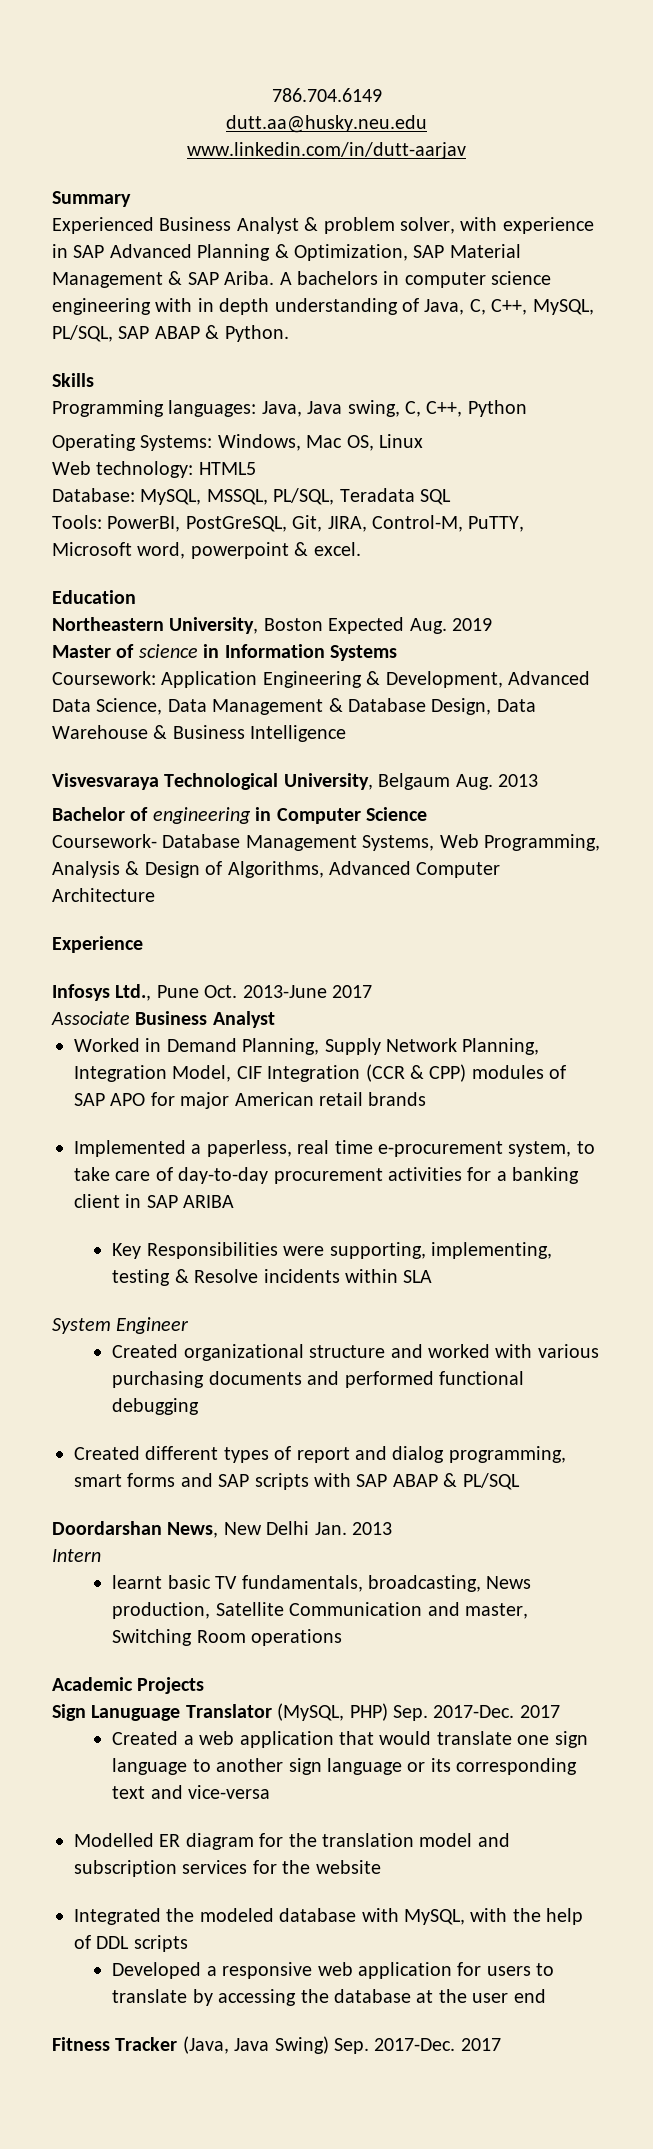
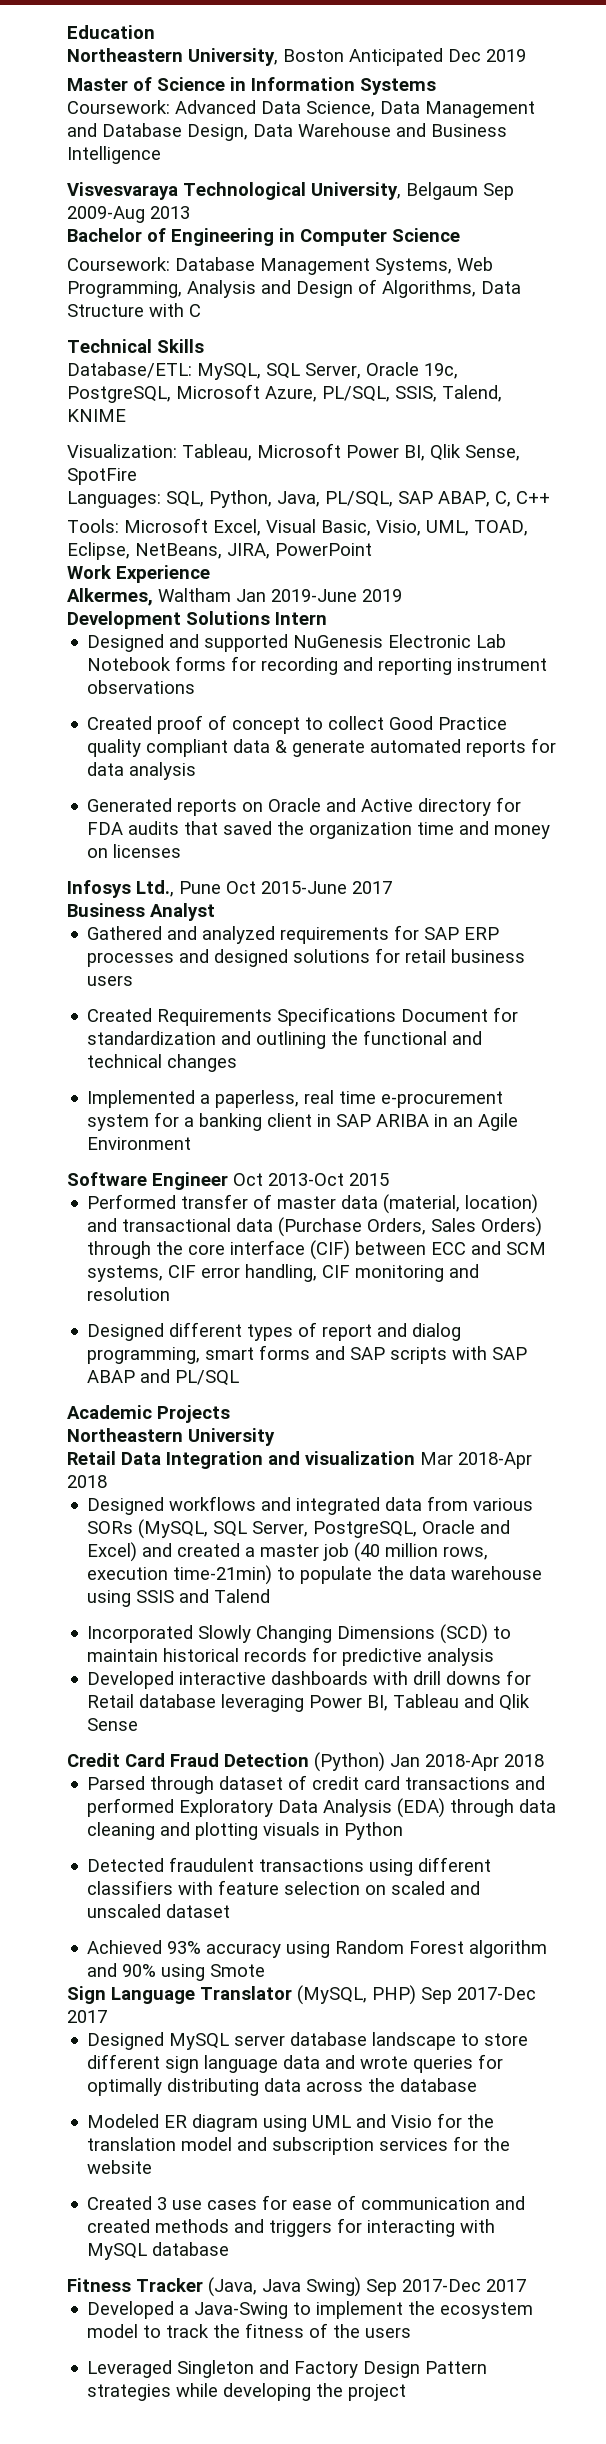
- 786.704.6149
- dutt.aa@husky.neu.edu
- www.linkedin.com/in/dutt-aarjav
- Summary
- Experienced Business Analyst & problem solver, with experience in SAP Advanced Planning & Optimization, SAP Material Management & SAP Ariba. A bachelors in computer science engineering with in depth understanding of Java, C, C++, MySQL, PL/SQL, SAP ABAP & Python.
- Skills
- Programming languages: Java, Java swing, C, C++, Python
- Operating Systems: Windows, Mac OS, Linux
- Web technology: HTML5
- Database: MySQL, MSSQL, PL/SQL, Teradata SQL
- Tools: PowerBI, PostGreSQL, Git, JIRA, Control-M, PuTTY, Microsoft word, powerpoint & excel.
- Northeastern University, Boston Expected Aug. 2019
+ Northeastern University, Boston Anticipated Dec 2019
- Master of science in Information Systems
+ Master of Science in Information Systems
- Coursework: Application Engineering & Development, Advanced Data Science, Data Management & Database Design, Data Warehouse & Business Intelligence
+ Coursework: Advanced Data Science, Data Management and Database Design, Data Warehouse and Business Intelligence
- Visvesvaraya Technological University, Belgaum Aug. 2013
+ Visvesvaraya Technological University, Belgaum Sep 2009-Aug 2013
- Bachelor of engineering in Computer Science
+ Bachelor of Engineering in Computer Science
- Coursework- Database Management Systems, Web Programming, Analysis & Design of Algorithms, Advanced Computer Architecture
- Experience
+ Coursework: Database Management Systems, Web Programming, Analysis and Design of Algorithms, Data Structure with C
+ Technical Skills
+ Database/ETL: MySQL, SQL Server, Oracle 19c, PostgreSQL, Microsoft Azure, PL/SQL, SSIS, Talend, KNIME
+ Visualization: Tableau, Microsoft Power BI, Qlik Sense, SpotFire
+ Languages: SQL, Python, Java, PL/SQL, SAP ABAP, C, C++
+ Tools: Microsoft Excel, Visual Basic, Visio, UML, TOAD, Eclipse, NetBeans, JIRA, PowerPoint
+ Work Experience
+ Alkermes, Waltham Jan 2019-June 2019
+ Development Solutions Intern
+ Designed and supported NuGenesis Electronic Lab Notebook forms for recording and reporting instrument observations
+ Created proof of concept to collect Good Practice quality compliant data & generate automated reports for data analysis
+ Generated reports on Oracle and Active directory for FDA audits that saved the organization time and money on licenses
- Infosys Ltd., Pune Oct. 2013-June 2017
- Associate Business Analyst
+ Infosys Ltd., Pune Oct 2015-June 2017
+ Business Analyst
- Worked in Demand Planning, Supply Network Planning, Integration Model, CIF Integration (CCR & CPP) modules of SAP APO for major American retail brands
+ Gathered and analyzed requirements for SAP ERP processes and designed solutions for retail business users
+ Created Requirements Specifications Document for standardization and outlining the functional and technical changes
- Implemented a paperless, real time e-procurement system, to take care of day-to-day procurement activities for a banking client in SAP ARIBA
- Key Responsibilities were supporting, implementing, testing & Resolve incidents within SLA
- System Engineer
- Created organizational structure and worked with various purchasing documents and performed functional debugging
- Created different types of report and dialog programming, smart forms and SAP scripts with SAP ABAP & PL/SQL
+ Implemented a paperless, real time e-procurement system for a banking client in SAP ARIBA in an Agile Environment
+ Software Engineer Oct 2013-Oct 2015
+ Performed transfer of master data (material, location) and transactional data (Purchase Orders, Sales Orders) through the core interface (CIF) between ECC and SCM systems, CIF error handling, CIF monitoring and resolution
+ Designed different types of report and dialog programming, smart forms and SAP scripts with SAP ABAP and PL/SQL
- Doordarshan News, New Delhi Jan. 2013
- Intern
- learnt basic TV fundamentals, broadcasting, News production, Satellite Communication and master, Switching Room operations
  Academic Projects
+ Northeastern University
+ Retail Data Integration and visualization Mar 2018-Apr 2018
+ Designed workflows and integrated data from various SORs (MySQL, SQL Server, PostgreSQL, Oracle and Excel) and created a master job (40 million rows, execution time-21min) to populate the data warehouse using SSIS and Talend
+ Incorporated Slowly Changing Dimensions (SCD) to maintain historical records for predictive analysis
+ Developed interactive dashboards with drill downs for Retail database leveraging Power BI, Tableau and Qlik Sense
+ Credit Card Fraud Detection (Python) Jan 2018-Apr 2018
+ Parsed through dataset of credit card transactions and performed Exploratory Data Analysis (EDA) through data cleaning and plotting visuals in Python
+ Detected fraudulent transactions using different classifiers with feature selection on scaled and unscaled dataset
+ Achieved 93% accuracy using Random Forest algorithm and 90% using Smote
- Sign Lanuguage Translator (MySQL, PHP) Sep. 2017-Dec. 2017
- Created a web application that would translate one sign language to another sign language or its corresponding text and vice-versa
- Modelled ER diagram for the translation model and subscription services for the website
+ Sign Language Translator (MySQL, PHP) Sep 2017-Dec 2017
+ Designed MySQL server database landscape to store different sign language data and wrote queries for optimally distributing data across the database
+ Modeled ER diagram using UML and Visio for the translation model and subscription services for the website
- Integrated the modeled database with MySQL, with the help of DDL scripts
- Developed a responsive web application for users to translate by accessing the database at the user end
+ Created 3 use cases for ease of communication and created methods and triggers for interacting with MySQL database
- Fitness Tracker (Java, Java Swing) Sep. 2017-Dec. 2017
+ Fitness Tracker (Java, Java Swing) Sep 2017-Dec 2017
+ Developed a Java-Swing to implement the ecosystem model to track the fitness of the users
+ Leveraged Singleton and Factory Design Pattern strategies while developing the project

